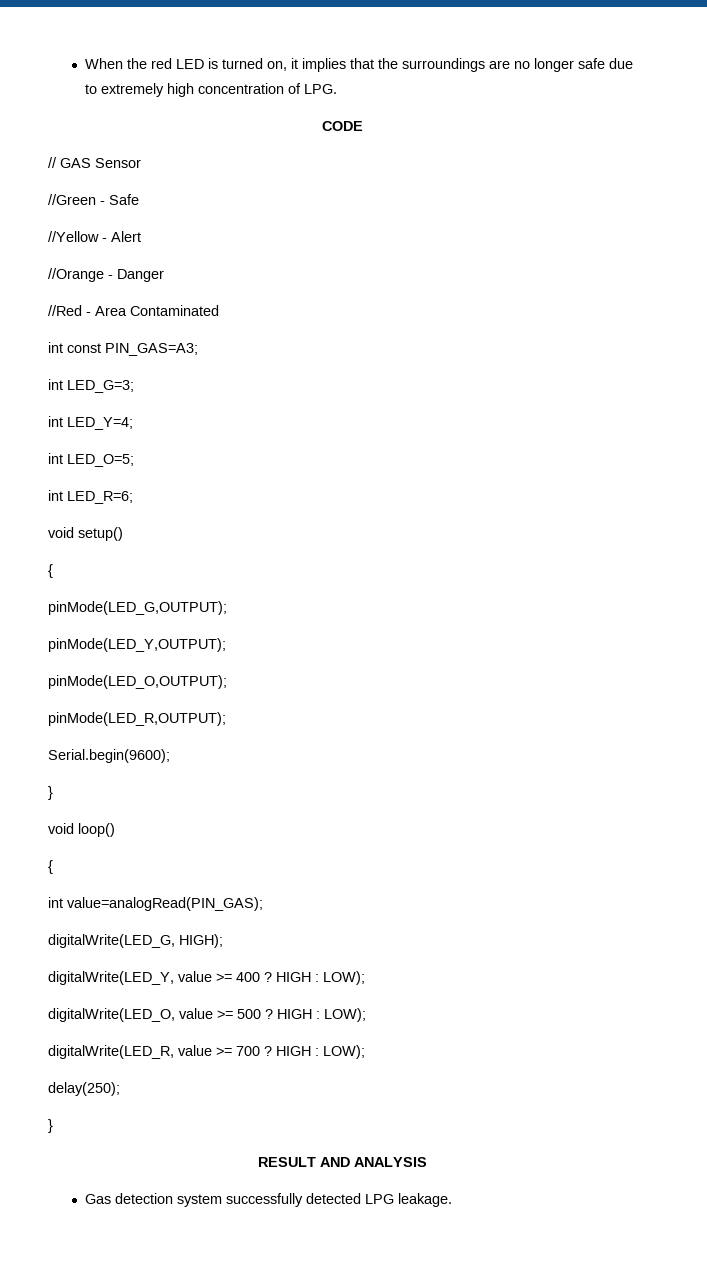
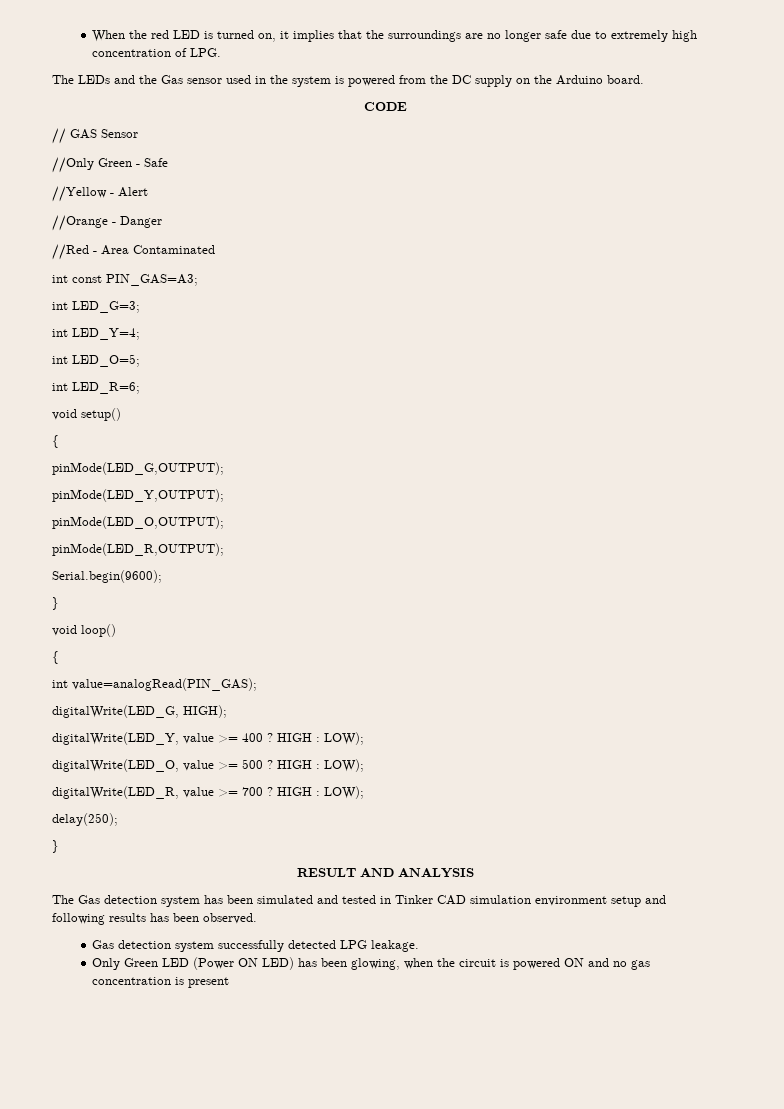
+ The LEDs and the Gas sensor used in the system is powered from the DC supply on the Arduino board.
- //Green - Safe
+ //Only Green - Safe
+ The Gas detection system has been simulated and tested in Tinker CAD simulation environment setup and following results has been observed.
+ Only Green LED (Power ON LED) has been glowing, when the circuit is powered ON and no gas concentration is present

